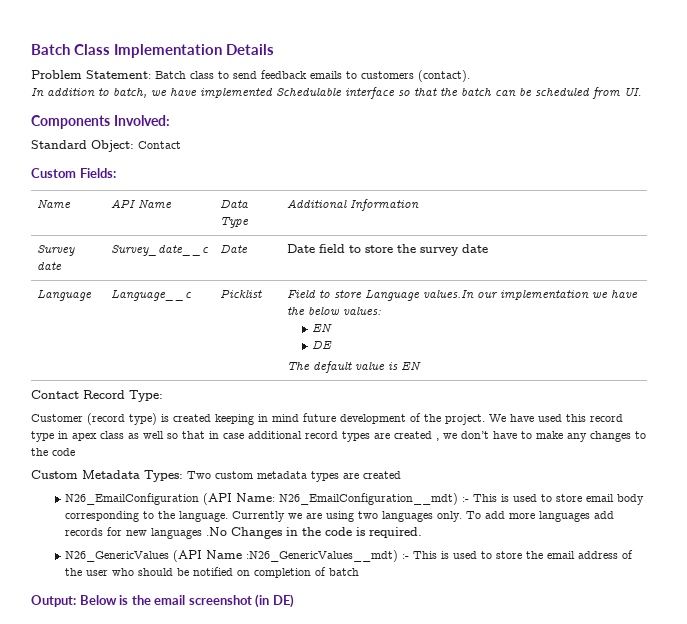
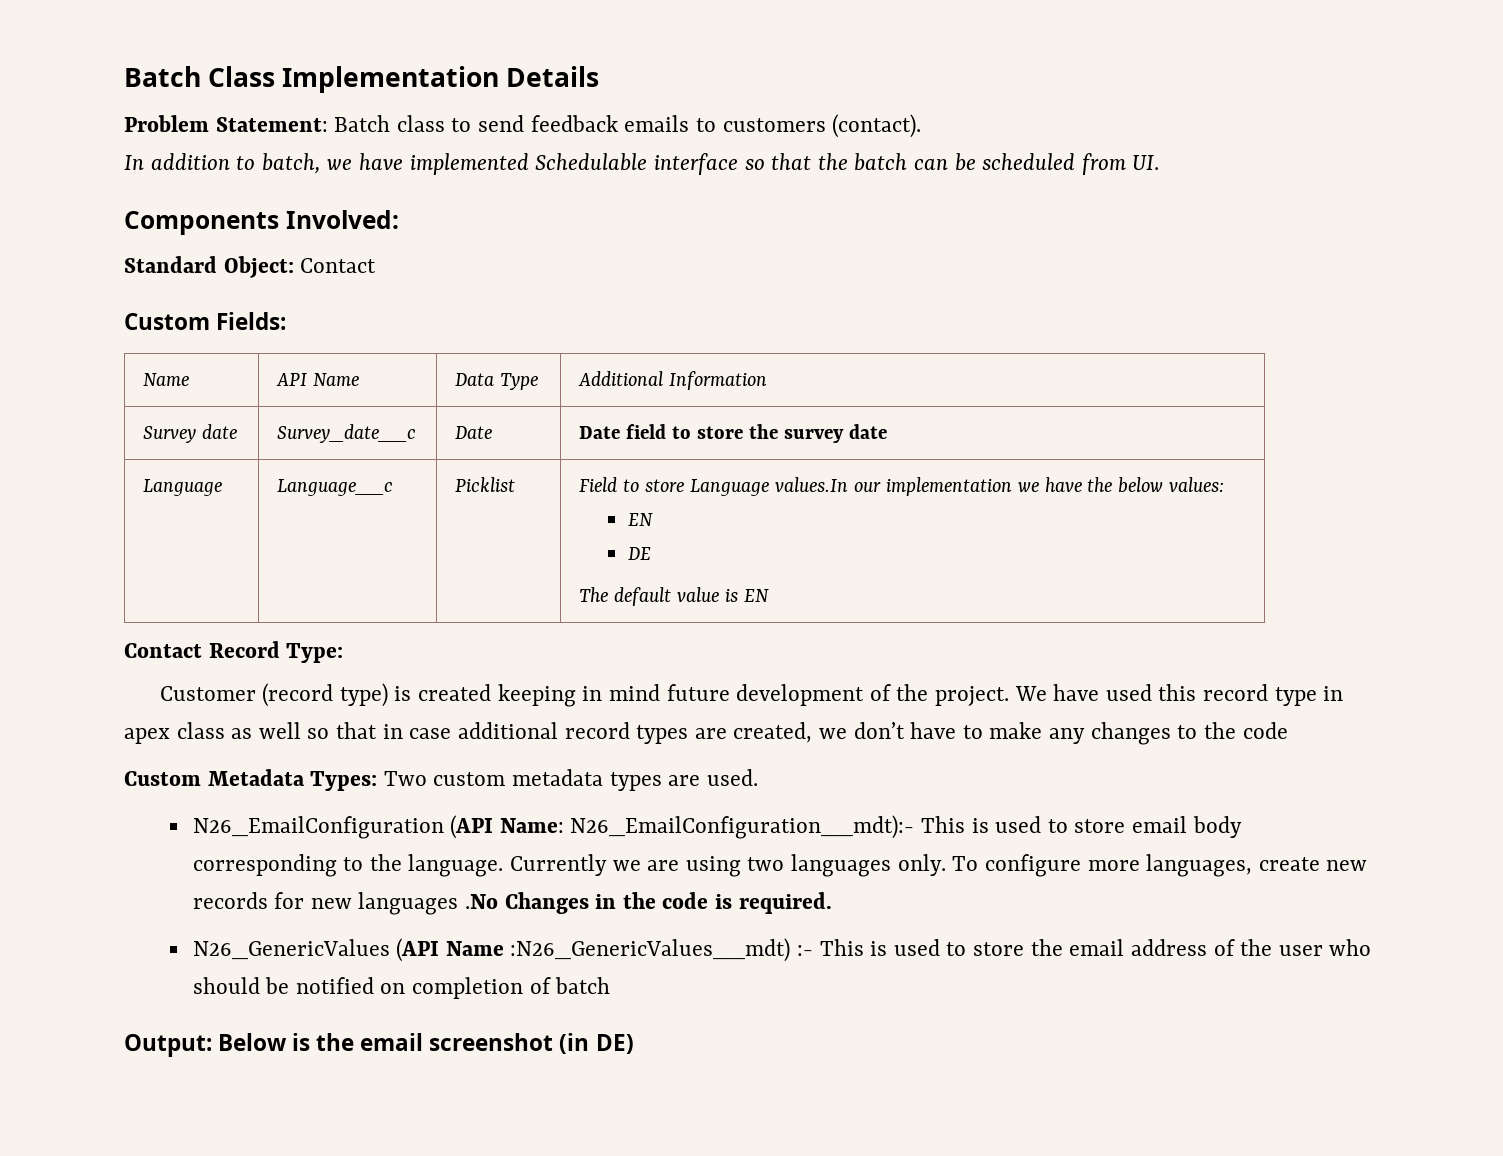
- We have used this record type in apex class as well so that in case additional record types are created , we don’t have to make any changes to the code
+ We have used this record type in apex class as well so that in case additional record types are created, we don’t have to make any changes to the code
- Custom Metadata Types: Two custom metadata types are created
+ Custom Metadata Types: Two custom metadata types are used.
- N26_EmailConfiguration (API Name: N26_EmailConfiguration__mdt) :- This is used to store email body corresponding to the language.
+ N26_EmailConfiguration (API Name: N26_EmailConfiguration__mdt):- This is used to store email body corresponding to the language.
- To add more languages add records for new languages .No Changes in the code is required.
+ To configure more languages, create new records for new languages .No Changes in the code is required.

